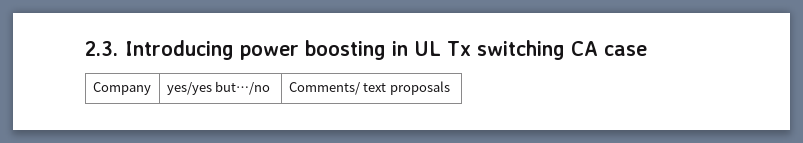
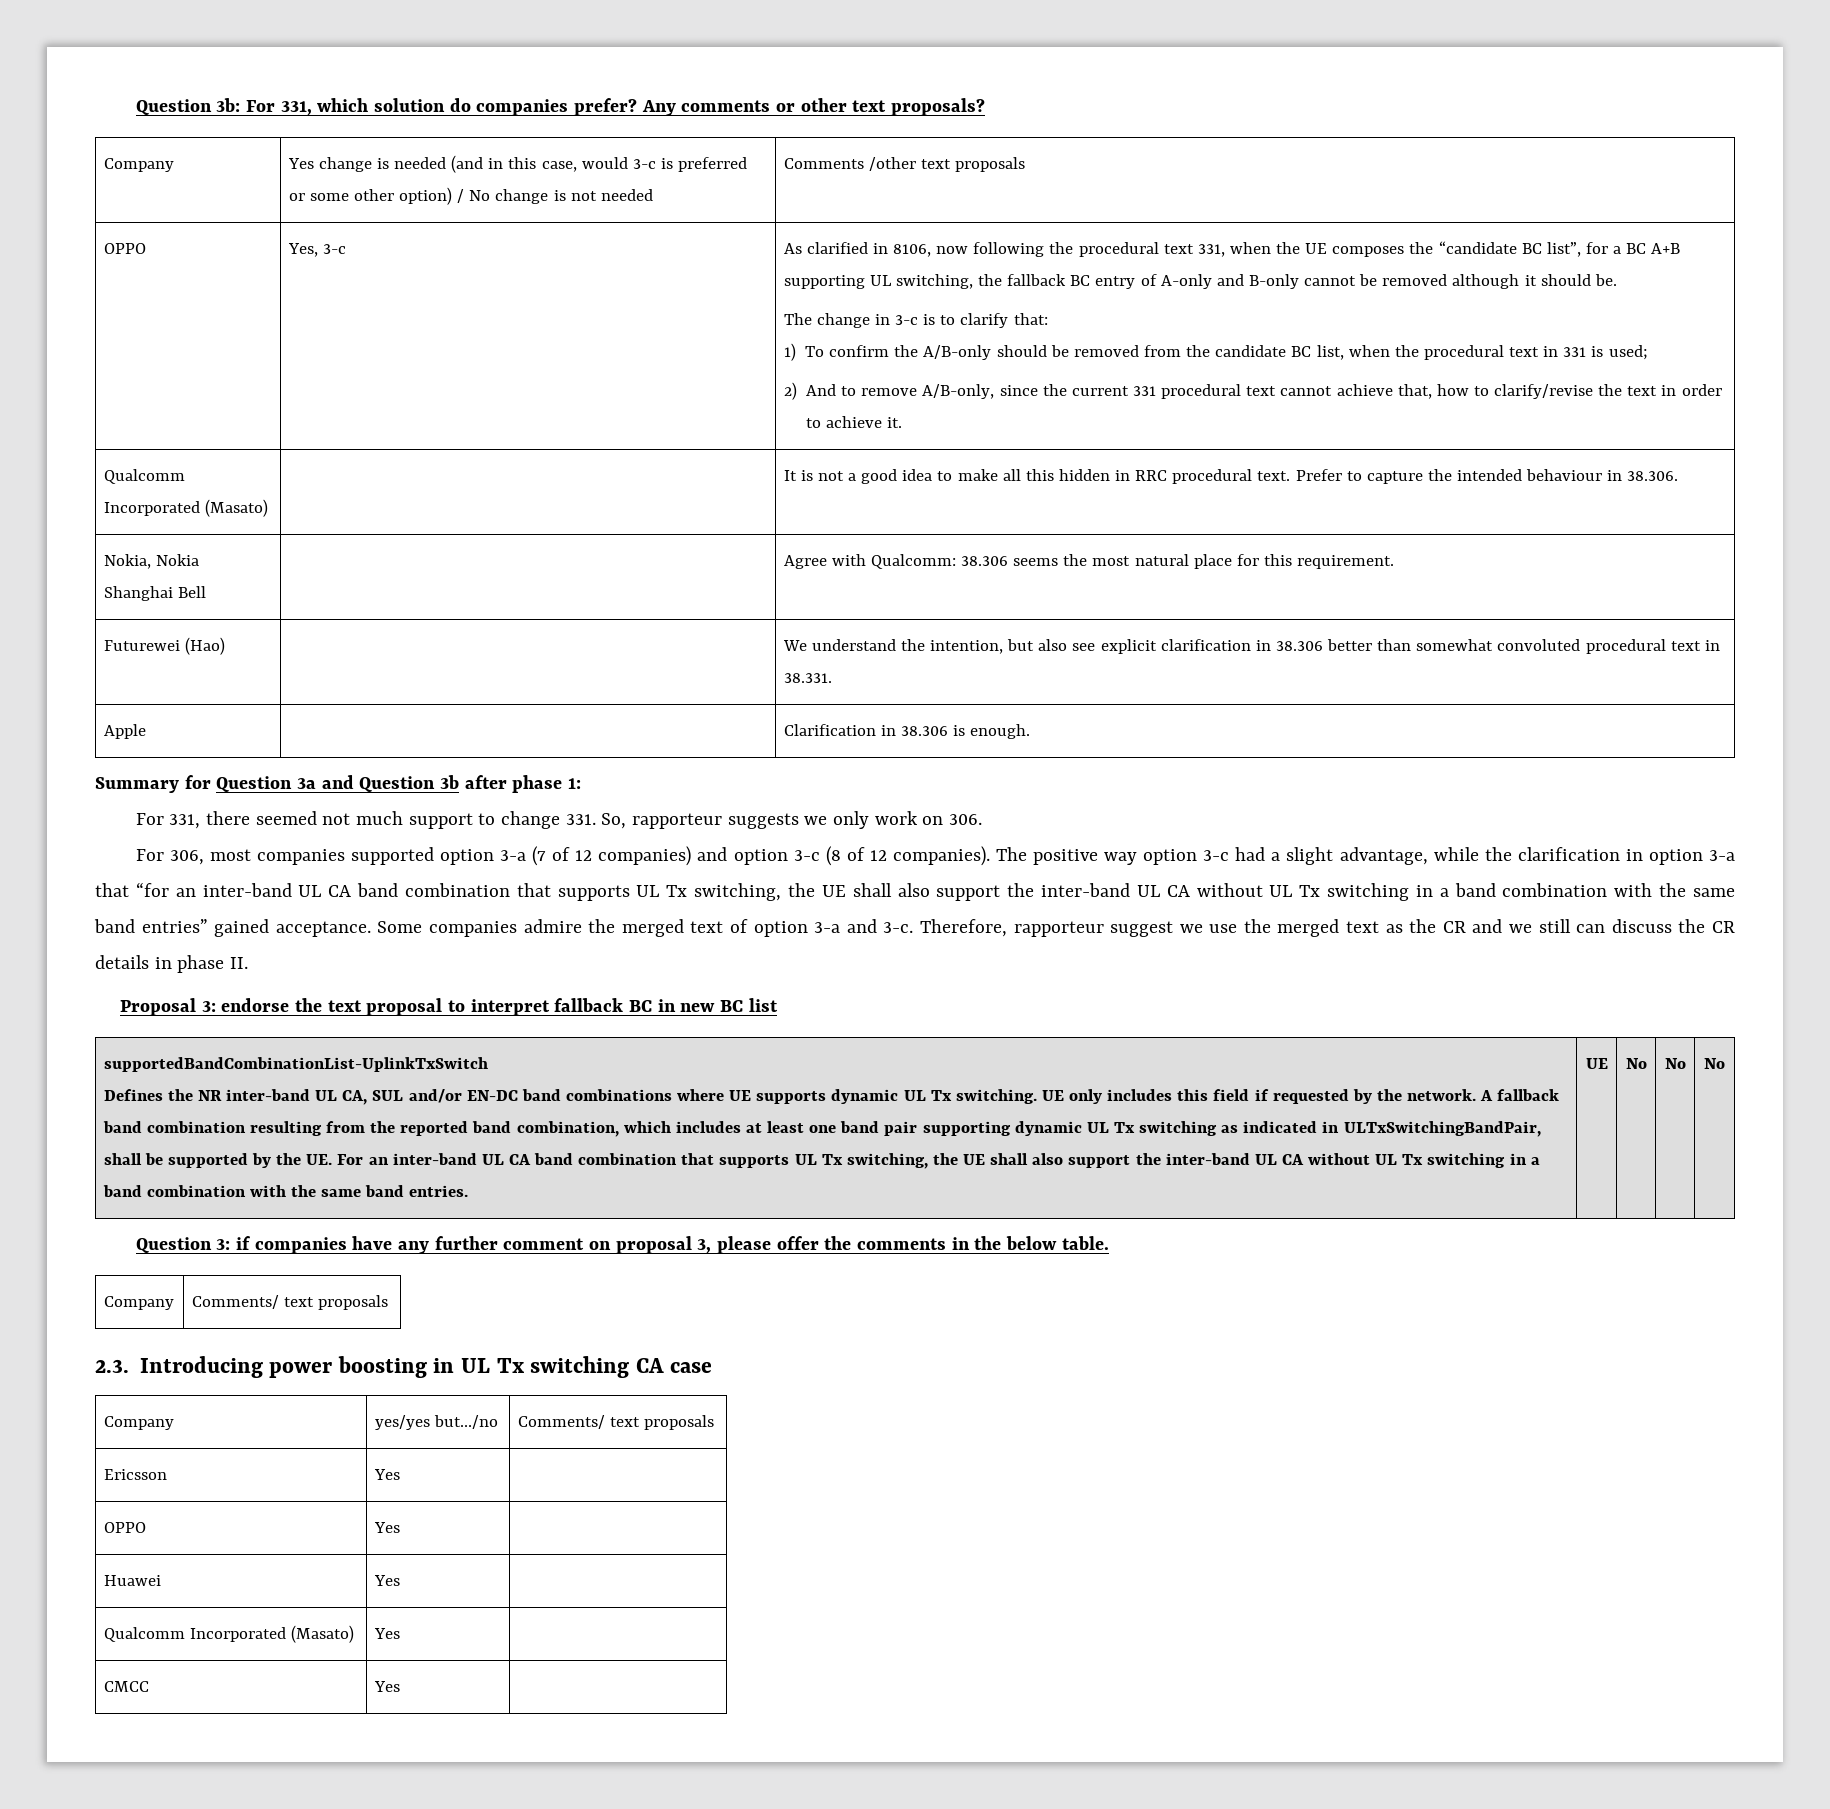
+ Question 3b: For 331, which solution do companies prefer? Any comments or other text proposals?
+ Company | Yes change is needed (and in this case, would 3-c is preferred or some other option) / No change is not needed | Comments /other text proposals
+ OPPO | Yes, 3-c | As clarified in 8106, now following the procedural text 331, when the UE composes the “candidate BC list”, for a BC A+B supporting UL switching, the fallback BC entry of A-only and B-only cannot be removed although it should be.
+ The change in 3-c is to clarify that:
+ 1) To confirm the A/B-only should be removed from the candidate BC list, when the procedural text in 331 is used;
+ 2) And to remove A/B-only, since the current 331 procedural text cannot achieve that, how to clarify/revise the text in order to achieve it.
+ Qualcomm Incorporated (Masato) | | It is not a good idea to make all this hidden in RRC procedural text. Prefer to capture the intended behaviour in 38.306.
+ Nokia, Nokia Shanghai Bell | | Agree with Qualcomm: 38.306 seems the most natural place for this requirement.
+ Futurewei (Hao) | | We understand the intention, but also see explicit clarification in 38.306 better than somewhat convoluted procedural text in 38.331.
+ Apple | | Clarification in 38.306 is enough.
+ Summary for Question 3a and Question 3b after phase 1:
+ For 331, there seemed not much support to change 331. So, rapporteur suggests we only work on 306.
+ For 306, most companies supported option 3-a (7 of 12 companies) and option 3-c (8 of 12 companies). The positive way option 3-c had a slight advantage, while the clarification in option 3-a that “for an inter-band UL CA band combination that supports UL Tx switching, the UE shall also support the inter-band UL CA without UL Tx switching in a band combination with the same band entries” gained acceptance. Some companies admire the merged text of option 3-a and 3-c. Therefore, rapporteur suggest we use the merged text as the CR and we still can discuss the CR details in phase II.
+ Proposal 3: endorse the text proposal to interpret fallback BC in new BC list
+ supportedBandCombinationList-UplinkTxSwitch
+ Defines the NR inter-band UL CA, SUL and/or EN-DC band combinations where UE supports dynamic UL Tx switching. UE only includes this field if requested by the network. A fallback band combination resulting from the reported band combination, which includes at least one band pair supporting dynamic UL Tx switching as indicated in ULTxSwitchingBandPair, shall be supported by the UE. For an inter-band UL CA band combination that supports UL Tx switching, the UE shall also support the inter-band UL CA without UL Tx switching in a band combination with the same band entries. | UE | No | No | No
+ Question 3: if companies have any further comment on proposal 3, please offer the comments in the below table.
+ Company | Comments/ text proposals
+ Ericsson | Yes |
+ OPPO | Yes |
+ Huawei | Yes |
+ Qualcomm Incorporated (Masato) | Yes |
+ CMCC | Yes |

